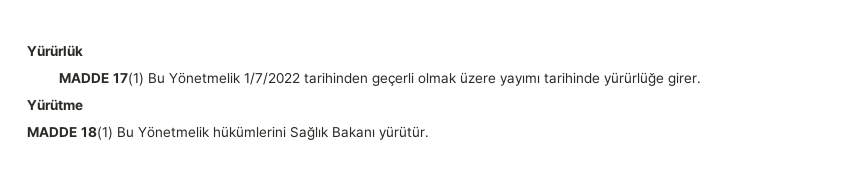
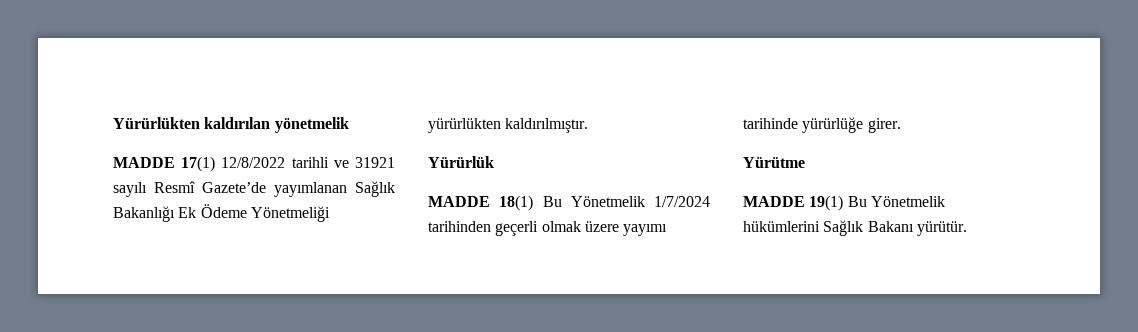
+ Yürürlükten kaldırılan yönetmelik
+ MADDE 17(1) 12/8/2022 tarihli ve 31921 sayılı Resmî Gazete’de yayımlanan Sağlık Bakanlığı Ek Ödeme Yönetmeliği yürürlükten kaldırılmıştır.
- MADDE 17(1) Bu Yönetmelik 1/7/2022 tarihinden geçerli olmak üzere yayımı tarihinde yürürlüğe girer.
+ MADDE 18(1) Bu Yönetmelik 1/7/2024 tarihinden geçerli olmak üzere yayımı tarihinde yürürlüğe girer.
- MADDE 18(1) Bu Yönetmelik hükümlerini Sağlık Bakanı yürütür.
+ MADDE 19(1) Bu Yönetmelik hükümlerini Sağlık Bakanı yürütür.

